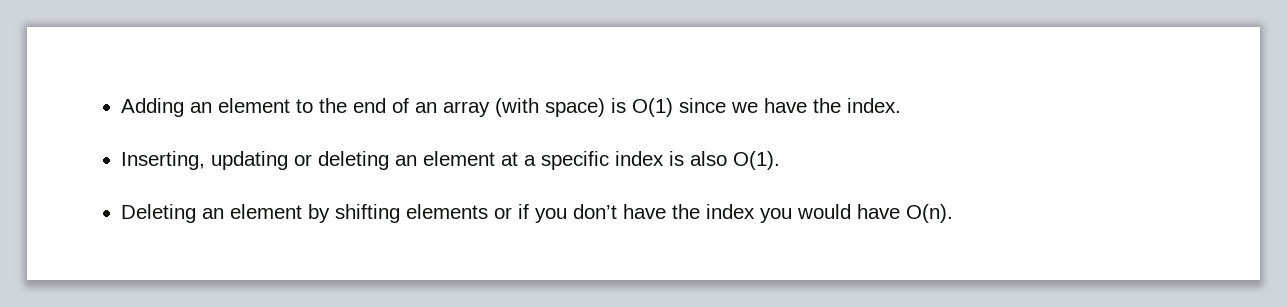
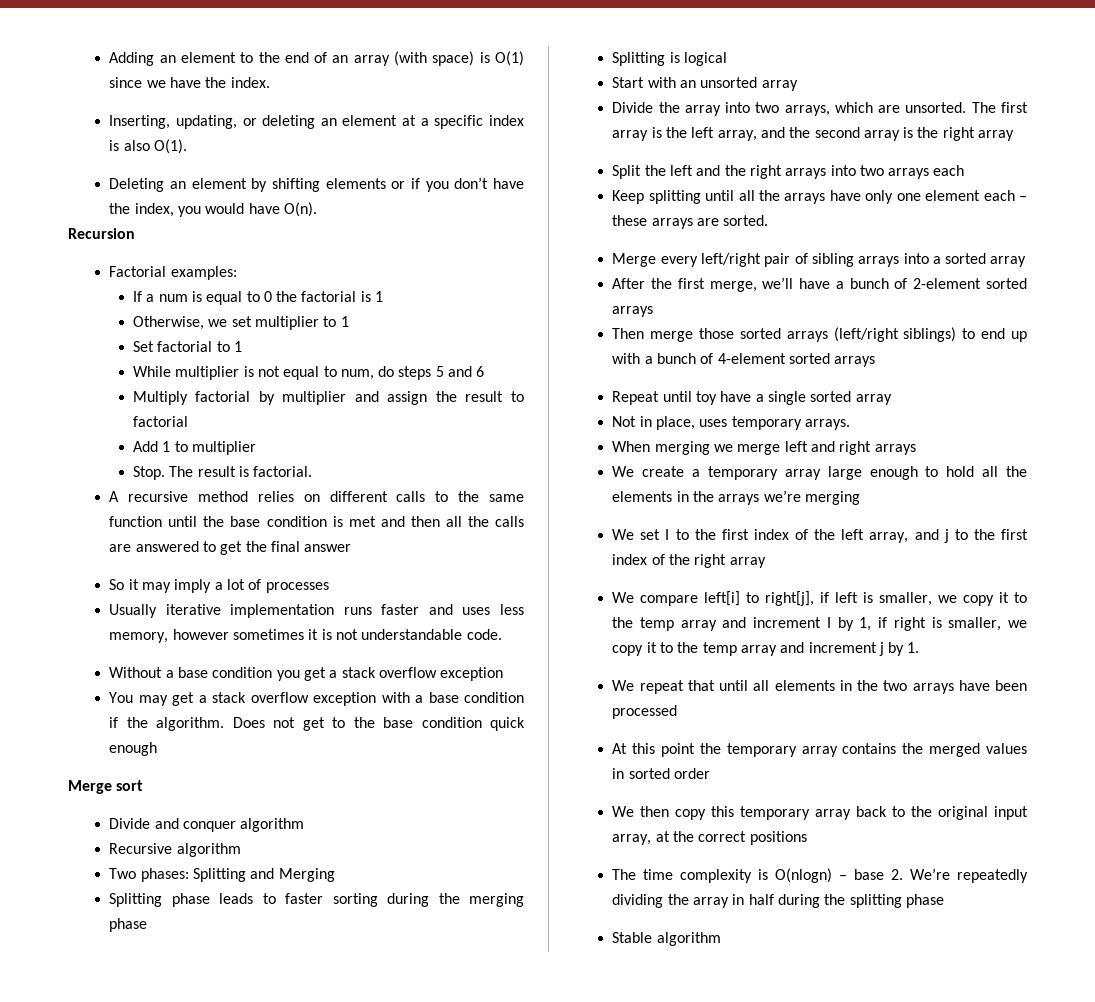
- Inserting, updating or deleting an element at a specific index is also O(1).
+ Inserting, updating, or deleting an element at a specific index is also O(1).
- Deleting an element by shifting elements or if you don’t have the index you would have O(n).
+ Deleting an element by shifting elements or if you don’t have the index, you would have O(n).
+ Recursion
+ Factorial examples:
+ If a num is equal to 0 the factorial is 1
+ Otherwise, we set multiplier to 1
+ Set factorial to 1
+ While multiplier is not equal to num, do steps 5 and 6
+ Multiply factorial by multiplier and assign the result to factorial
+ Add 1 to multiplier
+ Stop. The result is factorial.
+ A recursive method relies on different calls to the same function until the base condition is met and then all the calls are answered to get the final answer
+ So it may imply a lot of processes
+ Usually iterative implementation runs faster and uses less memory, however sometimes it is not understandable code.
+ Without a base condition you get a stack overflow exception
+ You may get a stack overflow exception with a base condition if the algorithm. Does not get to the base condition quick enough
+ Merge sort
+ Divide and conquer algorithm
+ Recursive algorithm
+ Two phases: Splitting and Merging
+ Splitting phase leads to faster sorting during the merging phase
+ Splitting is logical
+ Start with an unsorted array
+ Divide the array into two arrays, which are unsorted. The first array is the left array, and the second array is the right array
+ Split the left and the right arrays into two arrays each
+ Keep splitting until all the arrays have only one element each – these arrays are sorted.
+ Merge every left/right pair of sibling arrays into a sorted array
+ After the first merge, we’ll have a bunch of 2-element sorted arrays
+ Then merge those sorted arrays (left/right siblings) to end up with a bunch of 4-element sorted arrays
+ Repeat until toy have a single sorted array
+ Not in place, uses temporary arrays.
+ When merging we merge left and right arrays
+ We create a temporary array large enough to hold all the elements in the arrays we’re merging
+ We set I to the first index of the left array, and j to the first index of the right array
+ We compare left[i] to right[j], if left is smaller, we copy it to the temp array and increment I by 1, if right is smaller, we copy it to the temp array and increment j by 1.
+ We repeat that until all elements in the two arrays have been processed
+ At this point the temporary array contains the merged values in sorted order
+ We then copy this temporary array back to the original input array, at the correct positions
+ The time complexity is O(nlogn) – base 2. We’re repeatedly dividing the array in half during the splitting phase
+ Stable algorithm

